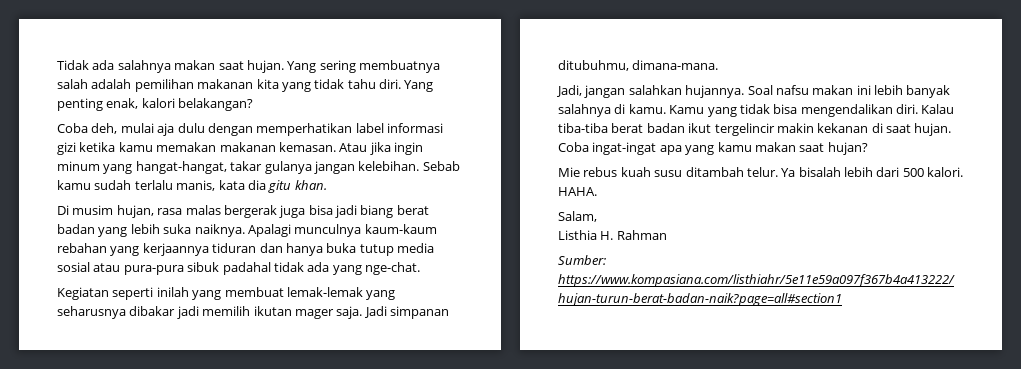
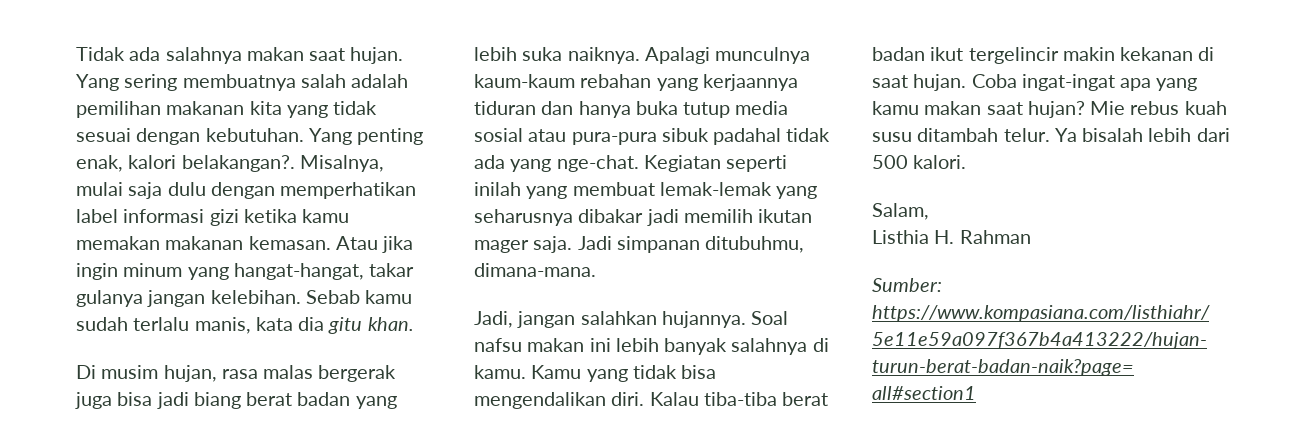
- Yang sering membuatnya salah adalah pemilihan makanan kita yang tidak tahu diri.
+ Yang sering membuatnya salah adalah pemilihan makanan kita yang tidak sesuai dengan kebutuhan.
- Yang penting enak, kalori belakangan?
- Coba deh, mulai aja dulu dengan memperhatikan label informasi gizi ketika kamu memakan makanan kemasan.
+ Yang penting enak, kalori belakangan?. Misalnya, mulai saja dulu dengan memperhatikan label informasi gizi ketika kamu memakan makanan kemasan.
- Apalagi munculnya kaum-kaum rebahan yang kerjaannya tiduran dan hanya buka tutup media sosial atau pura-pura sibuk padahal tidak ada yang nge-chat.
- Kegiatan seperti inilah yang membuat lemak-lemak yang seharusnya dibakar jadi memilih ikutan mager saja.
+ Apalagi munculnya kaum-kaum rebahan yang kerjaannya tiduran dan hanya buka tutup media sosial atau pura-pura sibuk padahal tidak ada yang nge-chat. Kegiatan seperti inilah yang membuat lemak-lemak yang seharusnya dibakar jadi memilih ikutan mager saja.
- Coba ingat-ingat apa yang kamu makan saat hujan?
- Mie rebus kuah susu ditambah telur.
+ Coba ingat-ingat apa yang kamu makan saat hujan? Mie rebus kuah susu ditambah telur.
- HAHA.

